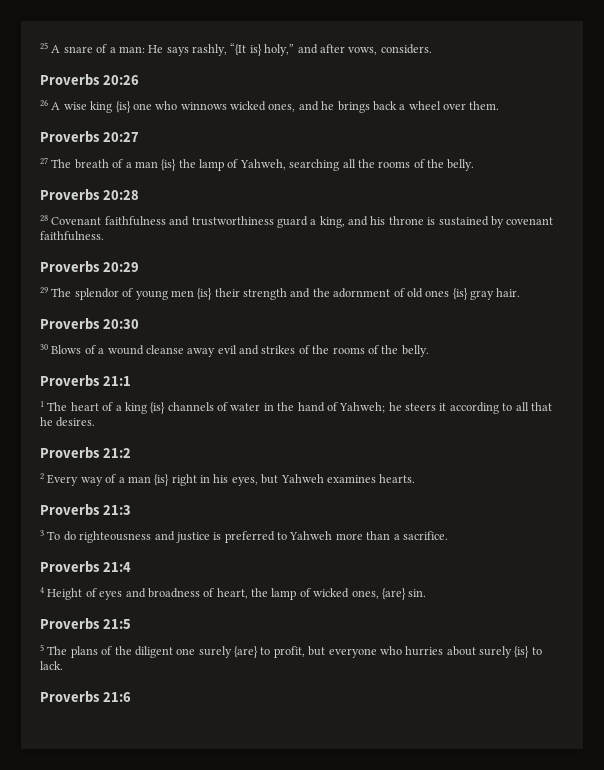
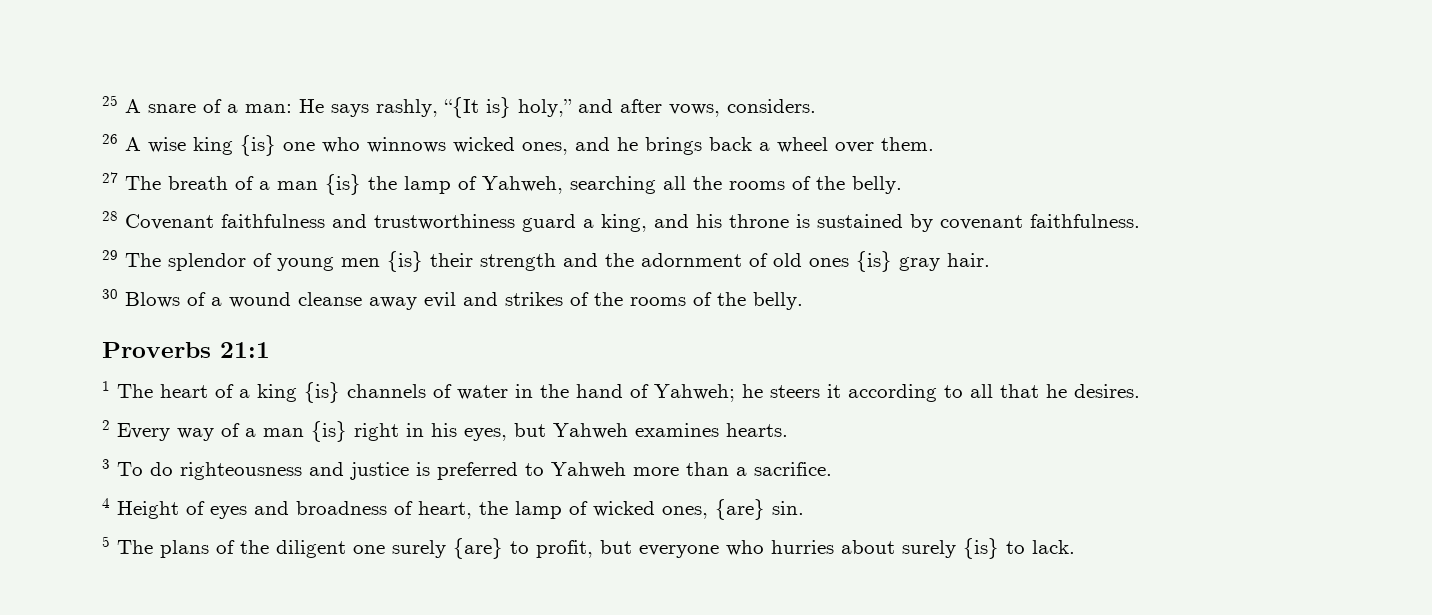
- Proverbs 20:26
- Proverbs 20:27
- Proverbs 20:28
- Proverbs 20:29
- Proverbs 20:30
- Proverbs 21:2
- Proverbs 21:3
- Proverbs 21:4
- Proverbs 21:5
- Proverbs 21:6

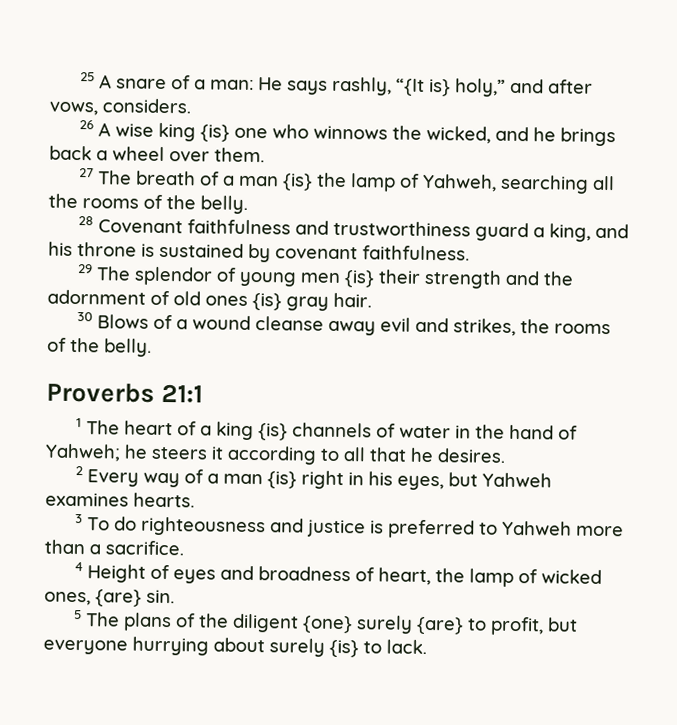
- 26 A wise king {is} one who winnows wicked ones, and he brings back a wheel over them.
+ 26 A wise king {is} one who winnows the wicked, and he brings back a wheel over them.
- 30 Blows of a wound cleanse away evil and strikes of the rooms of the belly.
+ 30 Blows of a wound cleanse away evil and strikes, the rooms of the belly.
- 5 The plans of the diligent one surely {are} to profit, but everyone who hurries about surely {is} to lack.
+ 5 The plans of the diligent {one} surely {are} to profit, but everyone hurrying about surely {is} to lack.

